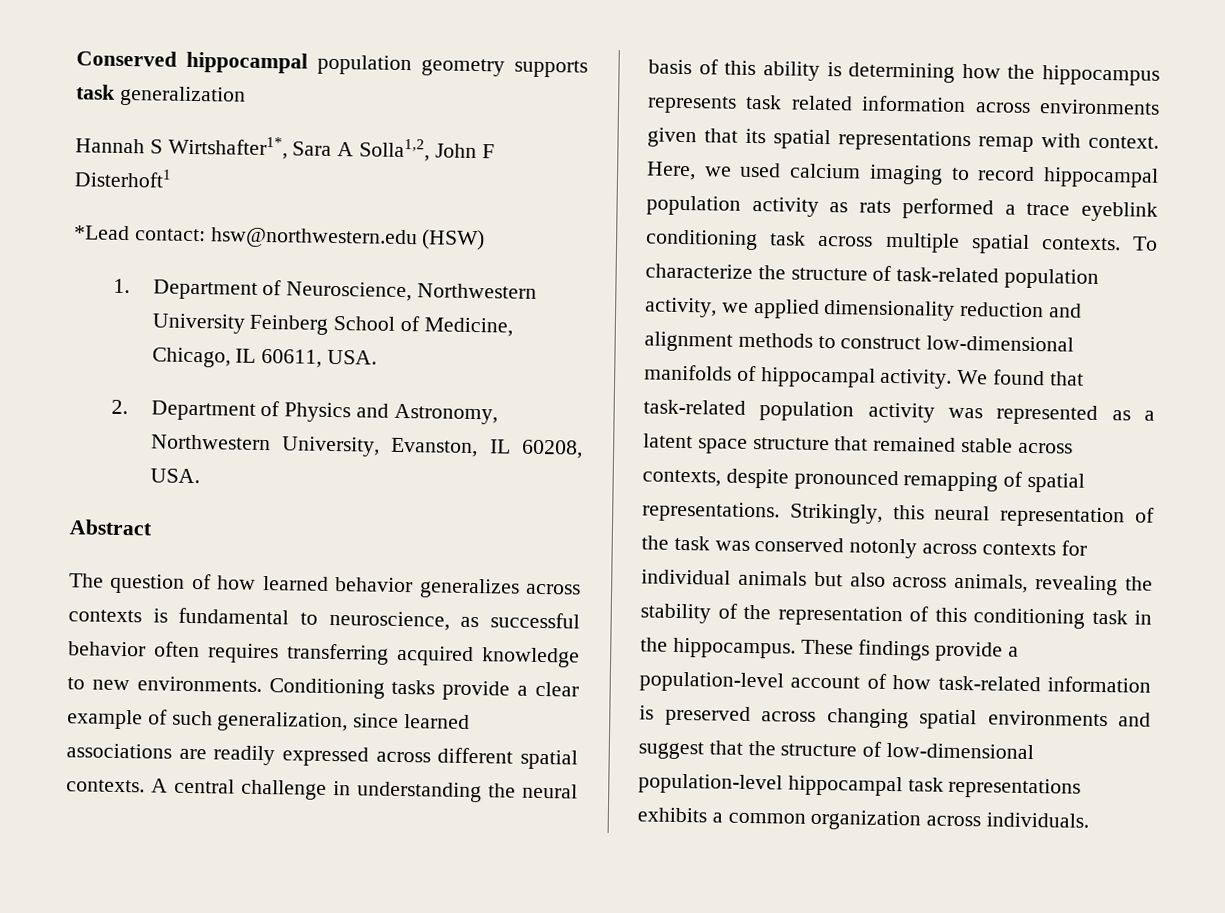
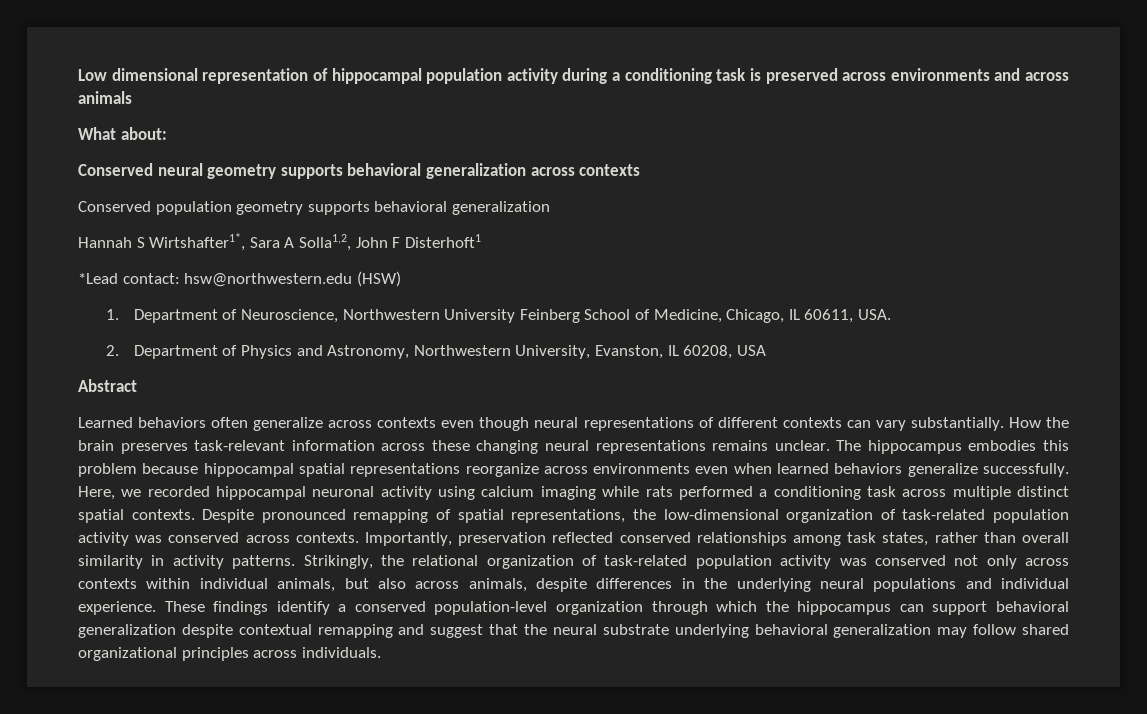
- Conserved hippocampal population geometry supports task generalization
+ Low dimensional representation of hippocampal population activity during a conditioning task is preserved across environments and across animals
+ What about:
+ Conserved neural geometry supports behavioral generalization across contexts
+ Conserved population geometry supports behavioral generalization
- 2. Department of Physics and Astronomy, Northwestern University, Evanston, IL 60208, USA.
+ 2. Department of Physics and Astronomy, Northwestern University, Evanston, IL 60208, USA
- The question of how learned behavior generalizes across contexts is fundamental to neuroscience, as successful behavior often requires transferring acquired knowledge to new environments. Conditioning tasks provide a clear example of such generalization, since learned associations are readily expressed across different spatial contexts. A central challenge in understanding the neural basis of this ability is determining how the hippocampus represents task related information across environments given that its spatial representations remap with context. Here, we used calcium imaging to record hippocampal population activity as rats performed a trace eyeblink conditioning task across multiple spatial contexts. To characterize the structure of task-related population activity, we applied dimensionality reduction and alignment methods to construct low-dimensional manifolds of hippocampal activity. We found that task-related population activity was represented as a latent space structure that remained stable across contexts, despite pronounced remapping of spatial representations. Strikingly, this neural representation of the task was conserved notonly across contexts for individual animals but also across animals, revealing the stability of the representation of this conditioning task in the hippocampus. These findings provide a population-level account of how task-related information is preserved across changing spatial environments and suggest that the structure of low-dimensional population-level hippocampal task representations exhibits a common organization across individuals.
+ Learned behaviors often generalize across contexts even though neural representations of different contexts can vary substantially. How the brain preserves task-relevant information across these changing neural representations remains unclear. The hippocampus embodies this problem because hippocampal spatial representations reorganize across environments even when learned behaviors generalize successfully. Here, we recorded hippocampal neuronal activity using calcium imaging while rats performed a conditioning task across multiple distinct spatial contexts. Despite pronounced remapping of spatial representations, the low-dimensional organization of task-related population activity was conserved across contexts. Importantly, preservation reflected conserved relationships among task states, rather than overall similarity in activity patterns. Strikingly, the relational organization of task-related population activity was conserved not only across contexts within individual animals, but also across animals, despite differences in the underlying neural populations and individual experience. These findings identify a conserved population-level organization through which the hippocampus can support behavioral generalization despite contextual remapping and suggest that the neural substrate underlying behavioral generalization may follow shared organizational principles across individuals.

